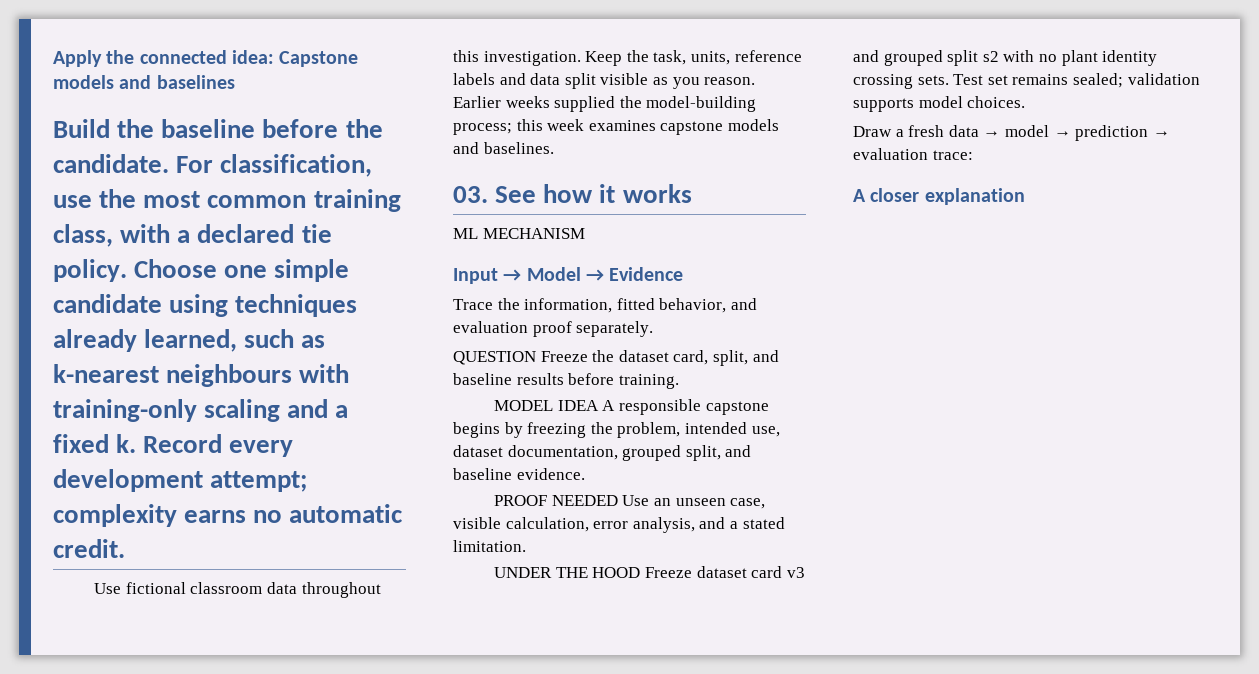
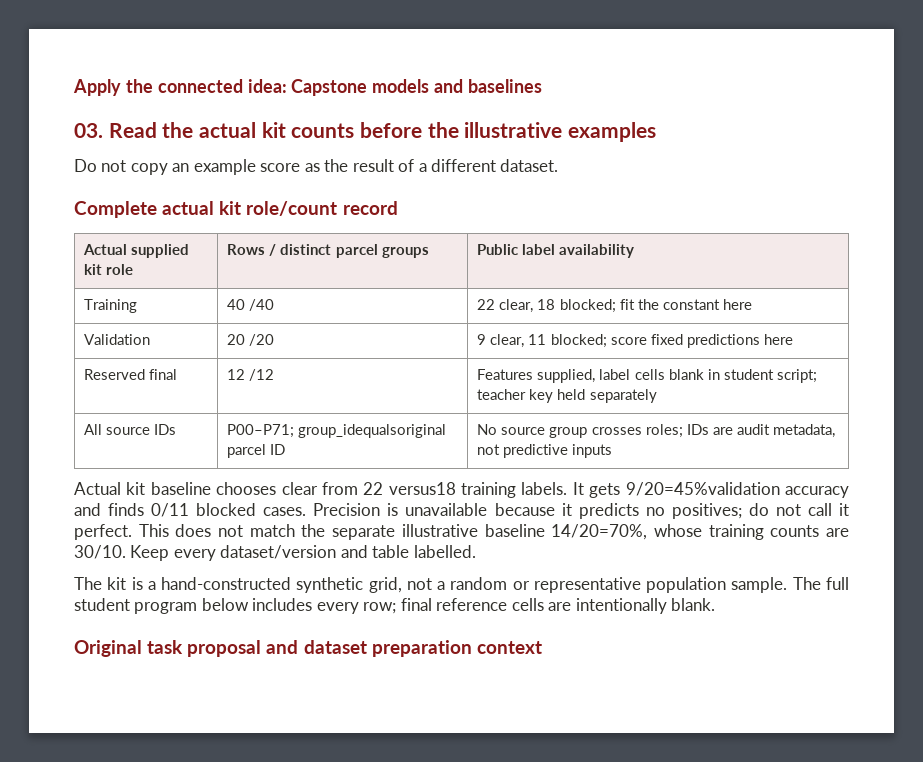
- Build the baseline before the candidate. For classification, use the most common training class, with a declared tie policy. Choose one simple candidate using techniques already learned, such as k-nearest neighbours with training-only scaling and a fixed k. Record every development attempt; complexity earns no automatic credit.
- Use fictional classroom data throughout this investigation. Keep the task, units, reference labels and data split visible as you reason. Earlier weeks supplied the model-building process; this week examines capstone models and baselines.
- 03. See how it works
- ML MECHANISM
- Input → Model → Evidence
- Trace the information, fitted behavior, and evaluation proof separately.
- QUESTION Freeze the dataset card, split, and baseline results before training.
- MODEL IDEA A responsible capstone begins by freezing the problem, intended use, dataset documentation, grouped split, and baseline evidence.
- PROOF NEEDED Use an unseen case, visible calculation, error analysis, and a stated limitation.
- UNDER THE HOOD Freeze dataset card v3 and grouped split s2 with no plant identity crossing sets. Test set remains sealed; validation supports model choices.
- Draw a fresh data → model → prediction → evaluation trace:
- A closer explanation
+ 03. Read the actual kit counts before the illustrative examples
+ Do not copy an example score as the result of a different dataset.
+ Complete actual kit role/count record
+ Actual supplied kit role | Rows / distinct parcel groups | Public label availability
+ Training | 40 /40 | 22 clear, 18 blocked; fit the constant here
+ Validation | 20 /20 | 9 clear, 11 blocked; score fixed predictions here
+ Reserved final | 12 /12 | Features supplied, label cells blank in student script; teacher key held separately
+ All source IDs | P00–P71; group_idequalsoriginal parcel ID | No source group crosses roles; IDs are audit metadata, not predictive inputs
+ Actual kit baseline chooses clear from 22 versus18 training labels. It gets 9/20=45%validation accuracy and finds 0/11 blocked cases. Precision is unavailable because it predicts no positives; do not call it perfect. This does not match the separate illustrative baseline 14/20=70%, whose training counts are 30/10. Keep every dataset/version and table labelled.
+ The kit is a hand-constructed synthetic grid, not a random or representative population sample. The full student program below includes every row; final reference cells are intentionally blank.
+ Original task proposal and dataset preparation context

